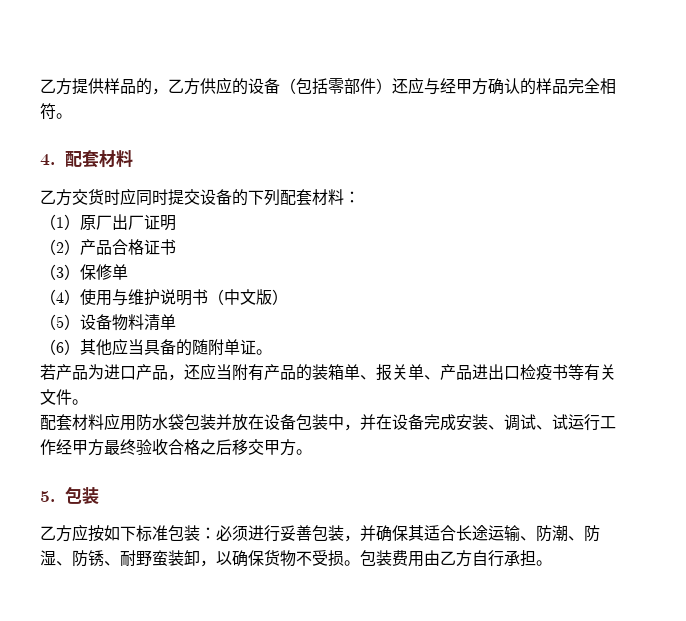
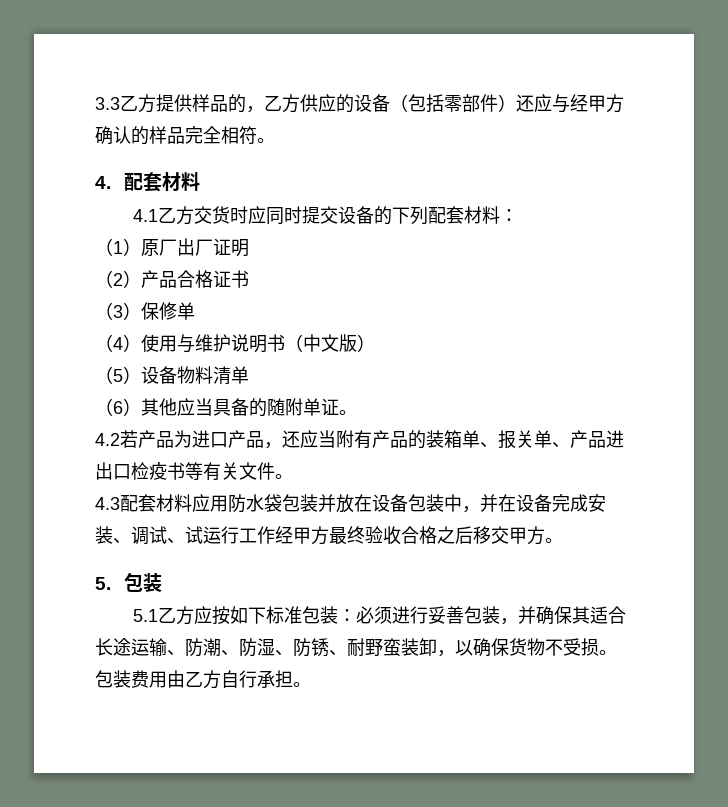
- 乙方提供样品的，乙方供应的设备（包括零部件）还应与经甲方确认的样品完全相符。
+ 3.3乙方提供样品的，乙方供应的设备（包括零部件）还应与经甲方确认的样品完全相符。
- 乙方交货时应同时提交设备的下列配套材料：
+ 4.1乙方交货时应同时提交设备的下列配套材料：
- 若产品为进口产品，还应当附有产品的装箱单、报关单、产品进出口检疫书等有关文件。
+ 4.2若产品为进口产品，还应当附有产品的装箱单、报关单、产品进出口检疫书等有关文件。
- 配套材料应用防水袋包装并放在设备包装中，并在设备完成安装、调试、试运行工作经甲方最终验收合格之后移交甲方。
+ 4.3配套材料应用防水袋包装并放在设备包装中，并在设备完成安装、调试、试运行工作经甲方最终验收合格之后移交甲方。
- 乙方应按如下标准包装：必须进行妥善包装，并确保其适合长途运输、防潮、防湿、防锈、耐野蛮装卸，以确保货物不受损。
+ 5.1乙方应按如下标准包装：必须进行妥善包装，并确保其适合长途运输、防潮、防湿、防锈、耐野蛮装卸，以确保货物不受损。

